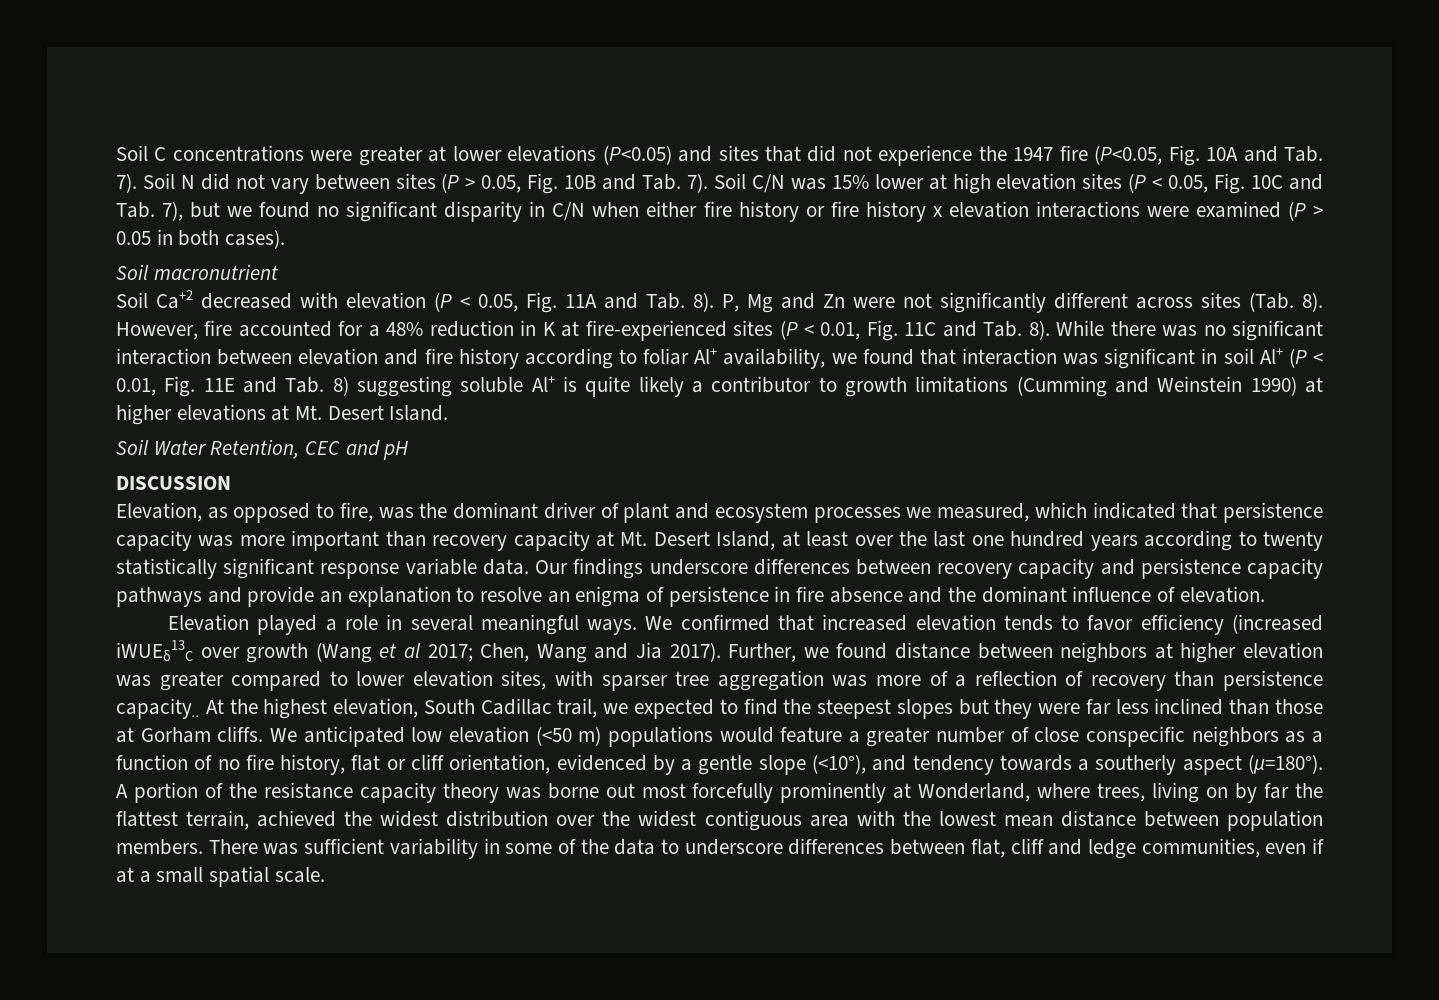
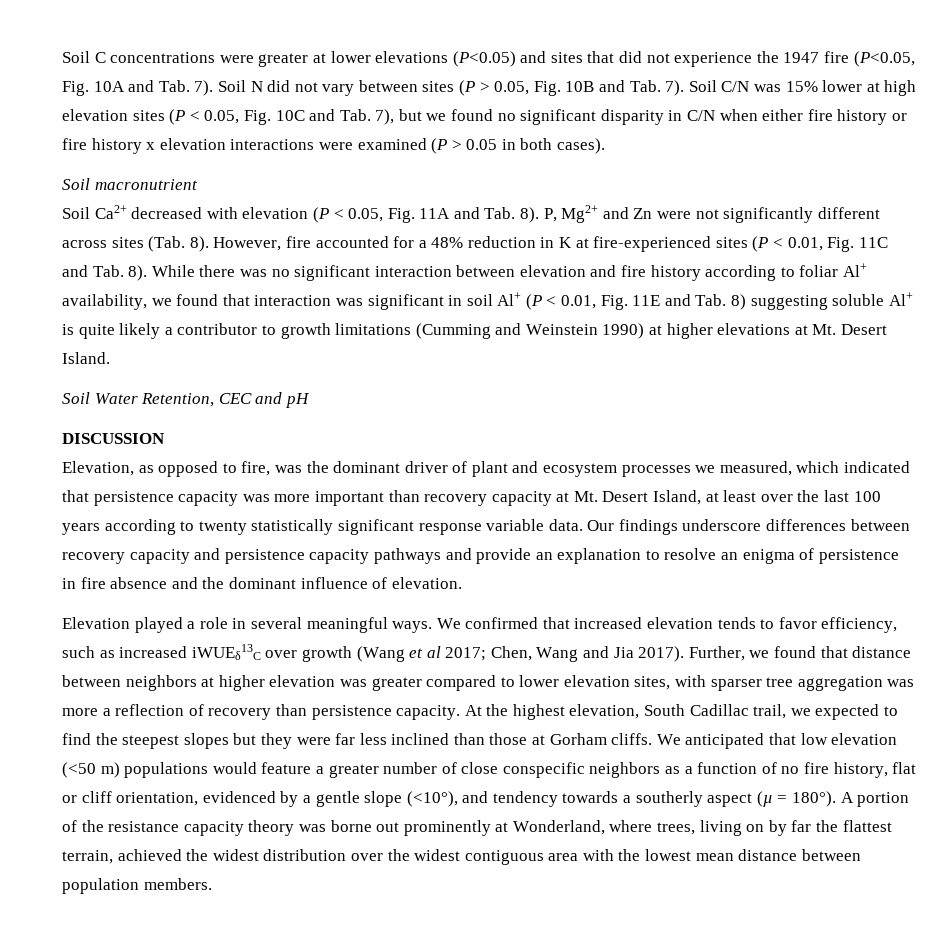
- Soil Ca+2 decreased with elevation (P < 0.05, Fig. 11A and Tab. 8).
+ Soil Ca2+ decreased with elevation (P < 0.05, Fig. 11A and Tab. 8).
- P, Mg and Zn were not significantly different across sites (Tab. 8).
+ P, Mg2+ and Zn were not significantly different across sites (Tab. 8).
- Elevation, as opposed to fire, was the dominant driver of plant and ecosystem processes we measured, which indicated that persistence capacity was more important than recovery capacity at Mt. Desert Island, at least over the last one hundred years according to twenty statistically significant response variable data.
+ Elevation, as opposed to fire, was the dominant driver of plant and ecosystem processes we measured, which indicated that persistence capacity was more important than recovery capacity at Mt. Desert Island, at least over the last 100 years according to twenty statistically significant response variable data.
- We confirmed that increased elevation tends to favor efficiency (increased iWUEδ13C over growth (Wang et al 2017; Chen, Wang and Jia 2017).
+ We confirmed that increased elevation tends to favor efficiency, such as increased iWUEδ13C over growth (Wang et al 2017; Chen, Wang and Jia 2017).
- Further, we found distance between neighbors at higher elevation was greater compared to lower elevation sites, with sparser tree aggregation was more of a reflection of recovery than persistence capacity..
+ Further, we found that distance between neighbors at higher elevation was greater compared to lower elevation sites, with sparser tree aggregation was more a reflection of recovery than persistence capacity.
- We anticipated low elevation (<50 m) populations would feature a greater number of close conspecific neighbors as a function of no fire history, flat or cliff orientation, evidenced by a gentle slope (<10°), and tendency towards a southerly aspect (µ=180°).
+ We anticipated that low elevation (<50 m) populations would feature a greater number of close conspecific neighbors as a function of no fire history, flat or cliff orientation, evidenced by a gentle slope (<10°), and tendency towards a southerly aspect (µ = 180°).
- A portion of the resistance capacity theory was borne out most forcefully prominently at Wonderland, where trees, living on by far the flattest terrain, achieved the widest distribution over the widest contiguous area with the lowest mean distance between population members. There was sufficient variability in some of the data to underscore differences between flat, cliff and ledge communities, even if at a small spatial scale.
+ A portion of the resistance capacity theory was borne out prominently at Wonderland, where trees, living on by far the flattest terrain, achieved the widest distribution over the widest contiguous area with the lowest mean distance between population members.

